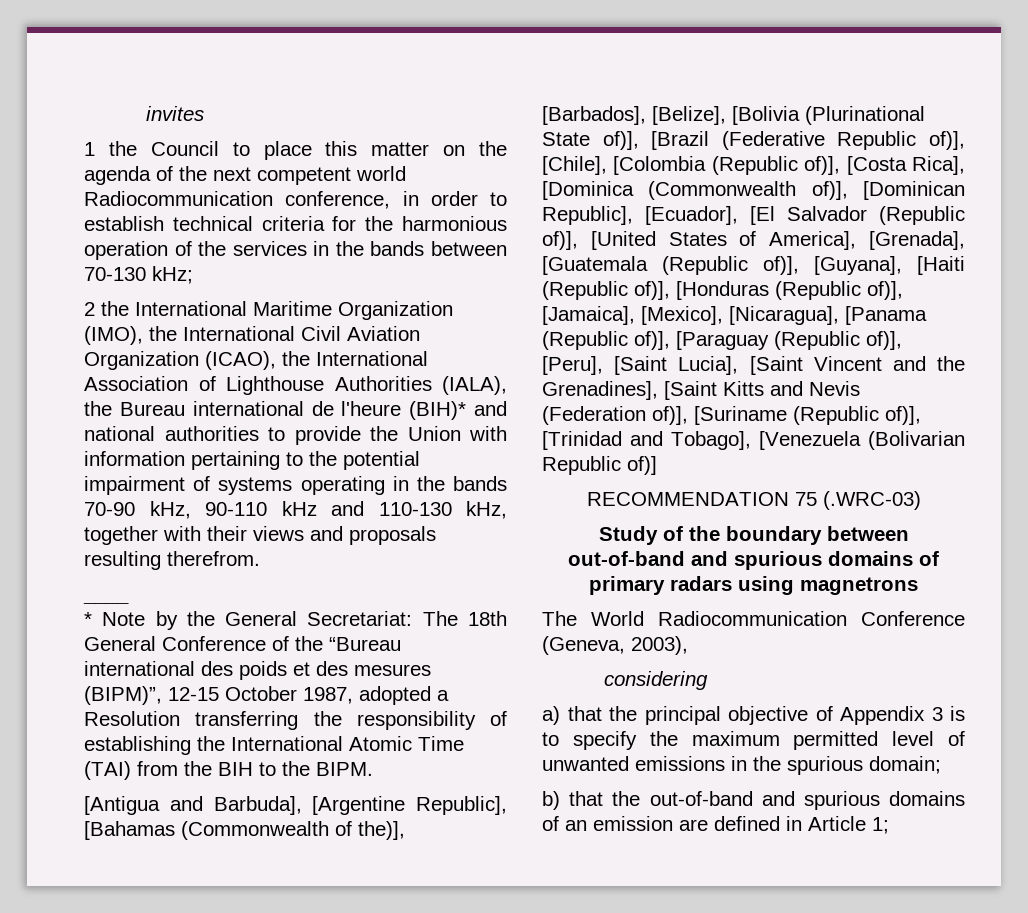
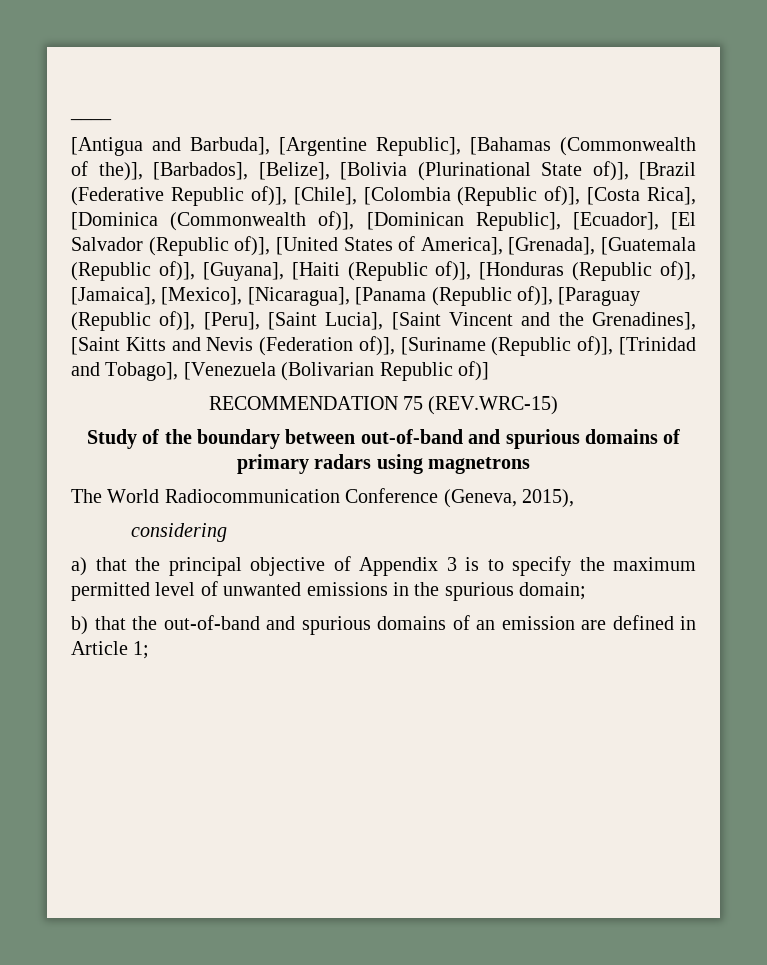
- invites
- 1 the Council to place this matter on the agenda of the next competent world Radiocommunication conference, in order to establish technical criteria for the harmonious operation of the services in the bands between 70-130 kHz;
- 2 the International Maritime Organization (IMO), the International Civil Aviation Organization (ICAO), the International Association of Lighthouse Authorities (IALA), the Bureau international de l'heure (BIH)* and national authorities to provide the Union with information pertaining to the potential impairment of systems operating in the bands 70-90 kHz, 90-110 kHz and 110-130 kHz, together with their views and proposals resulting therefrom.
  ____
- * Note by the General Secretariat: The 18th General Conference of the “Bureau international des poids et des mesures (BIPM)”, 12-15 October 1987, adopted a Resolution transferring the responsibility of establishing the International Atomic Time (TAI) from the BIH to the BIPM.
- RECOMMENDATION 75 (.WRC-03)
+ RECOMMENDATION 75 (REV.WRC-15)
- The World Radiocommunication Conference (Geneva, 2003),
+ The World Radiocommunication Conference (Geneva, 2015),

